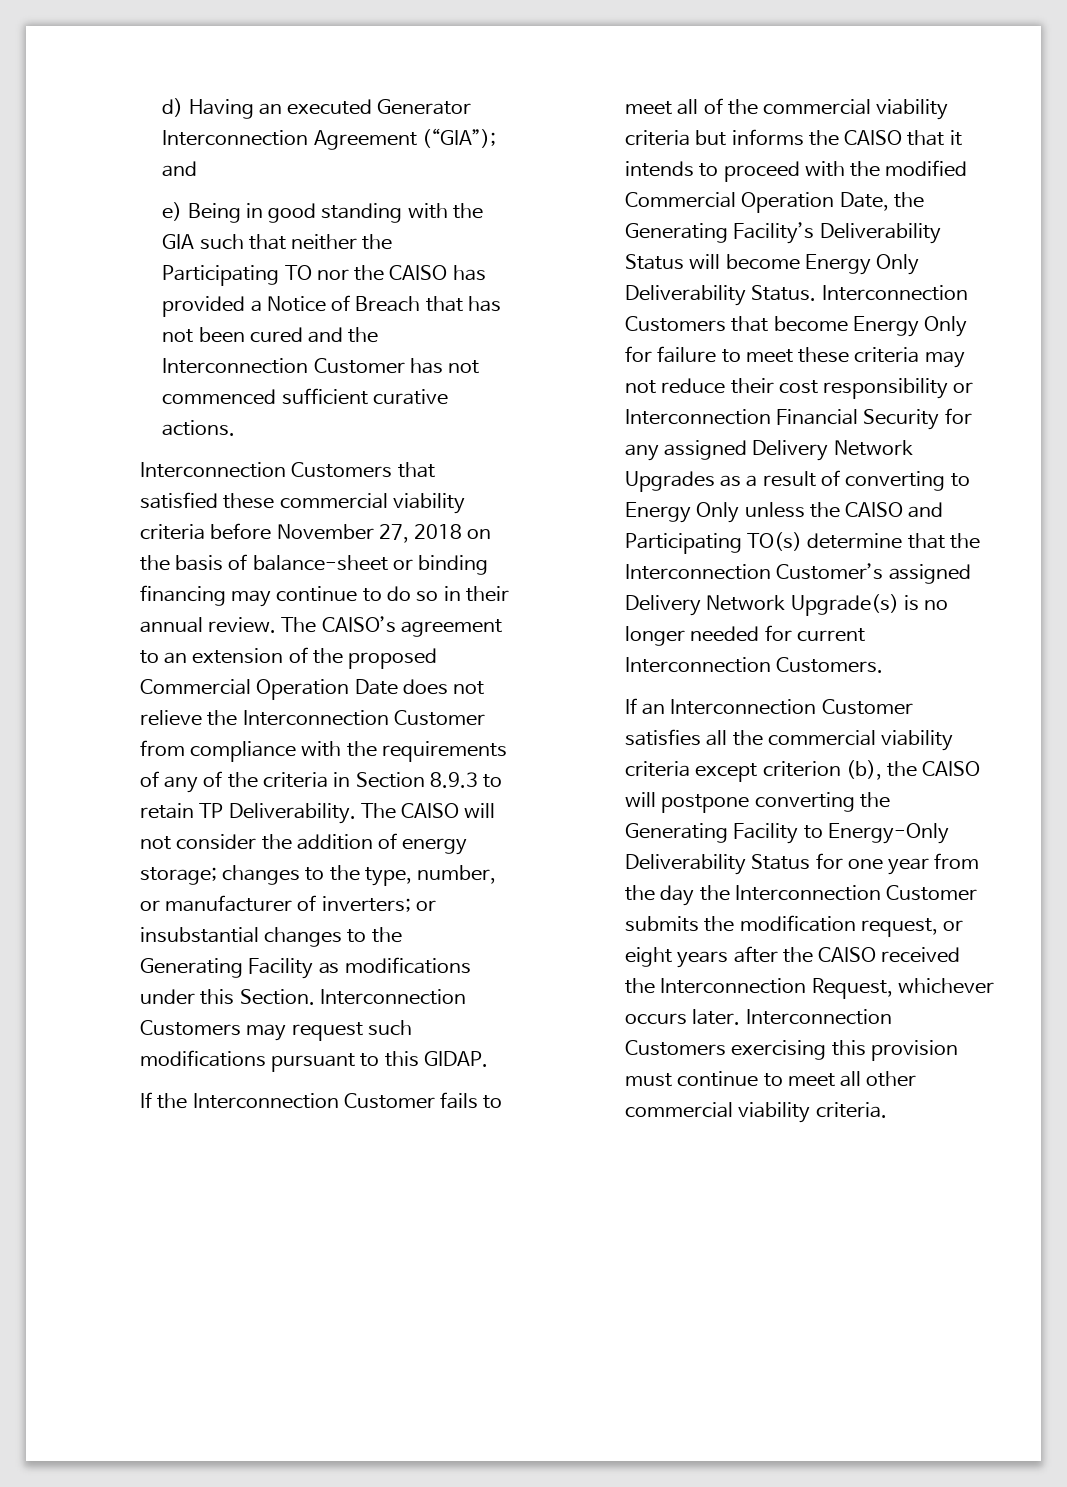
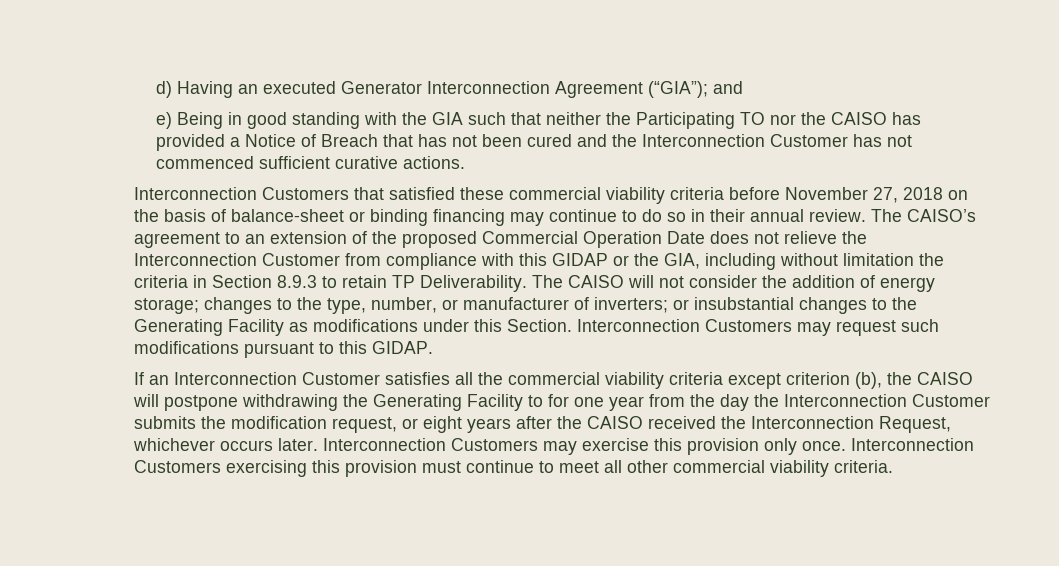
- The CAISO’s agreement to an extension of the proposed Commercial Operation Date does not relieve the Interconnection Customer from compliance with the requirements of any of the criteria in Section 8.9.3 to retain TP Deliverability.
+ The CAISO’s agreement to an extension of the proposed Commercial Operation Date does not relieve the Interconnection Customer from compliance with this GIDAP or the GIA, including without limitation the criteria in Section 8.9.3 to retain TP Deliverability.
- If the Interconnection Customer fails to meet all of the commercial viability criteria but informs the CAISO that it intends to proceed with the modified Commercial Operation Date, the Generating Facility’s Deliverability Status will become Energy Only Deliverability Status. Interconnection Customers that become Energy Only for failure to meet these criteria may not reduce their cost responsibility or Interconnection Financial Security for any assigned Delivery Network Upgrades as a result of converting to Energy Only unless the CAISO and Participating TO(s) determine that the Interconnection Customer’s assigned Delivery Network Upgrade(s) is no longer needed for current Interconnection Customers.
- If an Interconnection Customer satisfies all the commercial viability criteria except criterion (b), the CAISO will postpone converting the Generating Facility to Energy-Only Deliverability Status for one year from the day the Interconnection Customer submits the modification request, or eight years after the CAISO received the Interconnection Request, whichever occurs later.
+ If an Interconnection Customer satisfies all the commercial viability criteria except criterion (b), the CAISO will postpone withdrawing the Generating Facility to for one year from the day the Interconnection Customer submits the modification request, or eight years after the CAISO received the Interconnection Request, whichever occurs later.
- Interconnection Customers exercising this provision must continue to meet all other commercial viability criteria.
+ Interconnection Customers may exercise this provision only once. Interconnection Customers exercising this provision must continue to meet all other commercial viability criteria.

